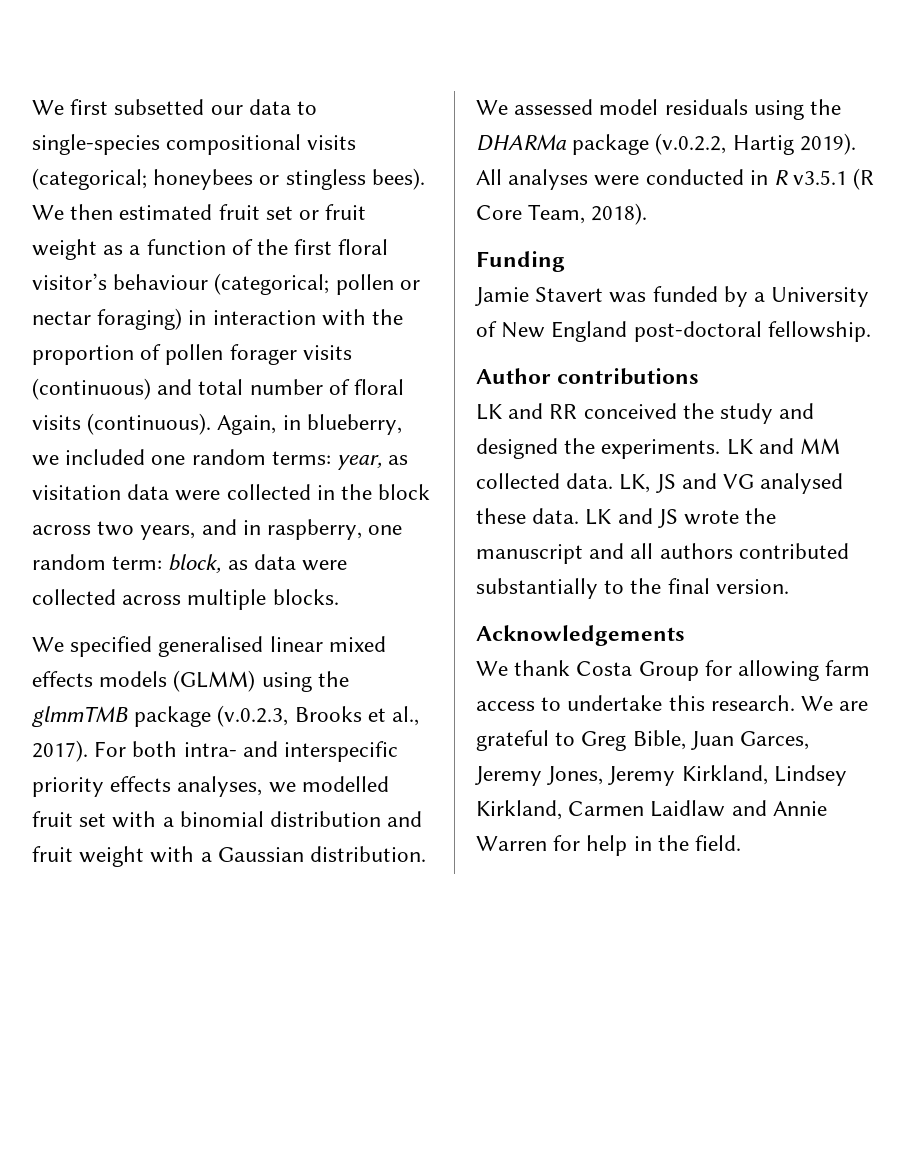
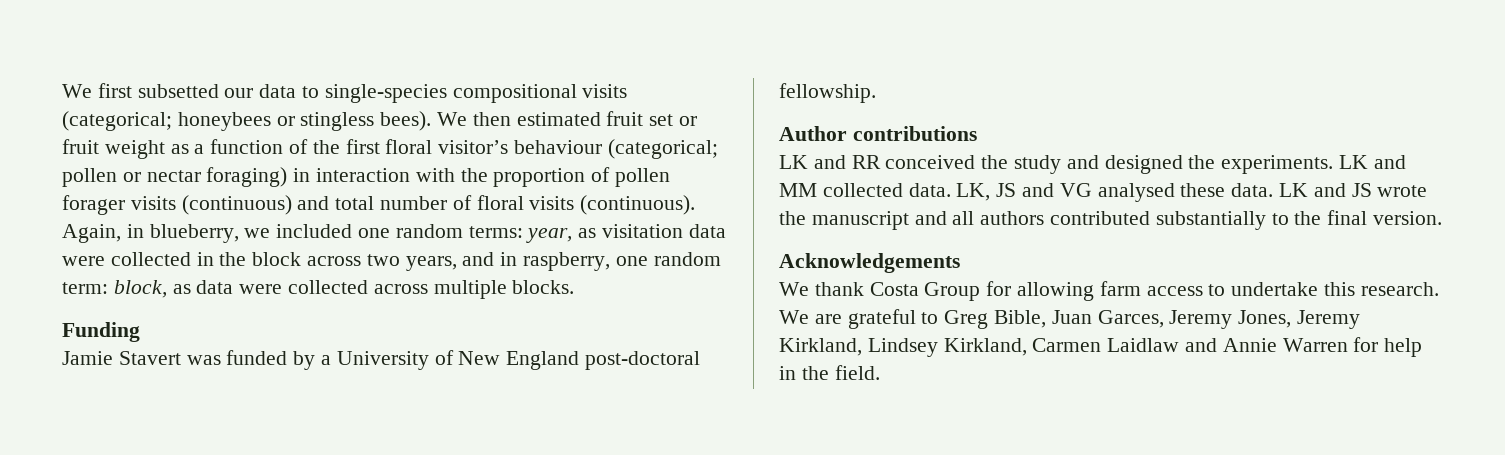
- We specified generalised linear mixed effects models (GLMM) using the glmmTMB package (v.0.2.3, Brooks et al., 2017). For both intra- and interspecific priority effects analyses, we modelled fruit set with a binomial distribution and fruit weight with a Gaussian distribution. We assessed model residuals using the DHARMa package (v.0.2.2, Hartig 2019). All analyses were conducted in R v3.5.1 (R Core Team, 2018).

